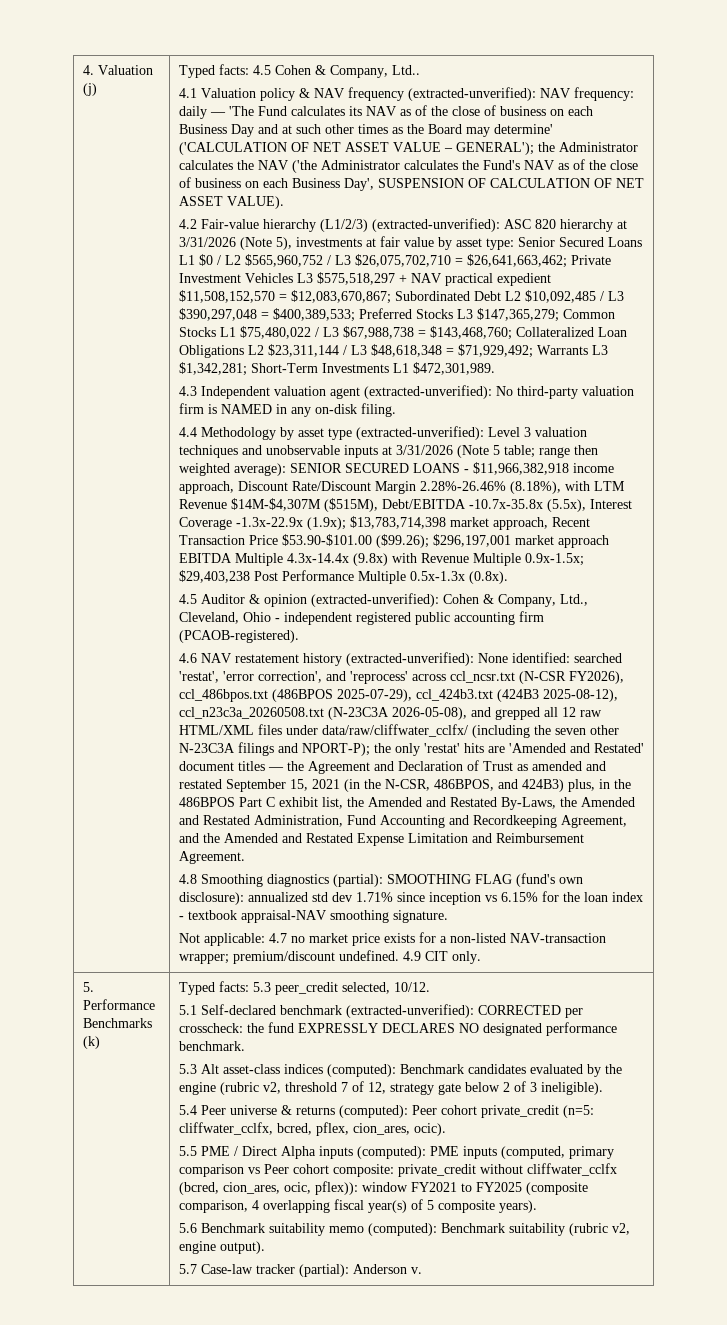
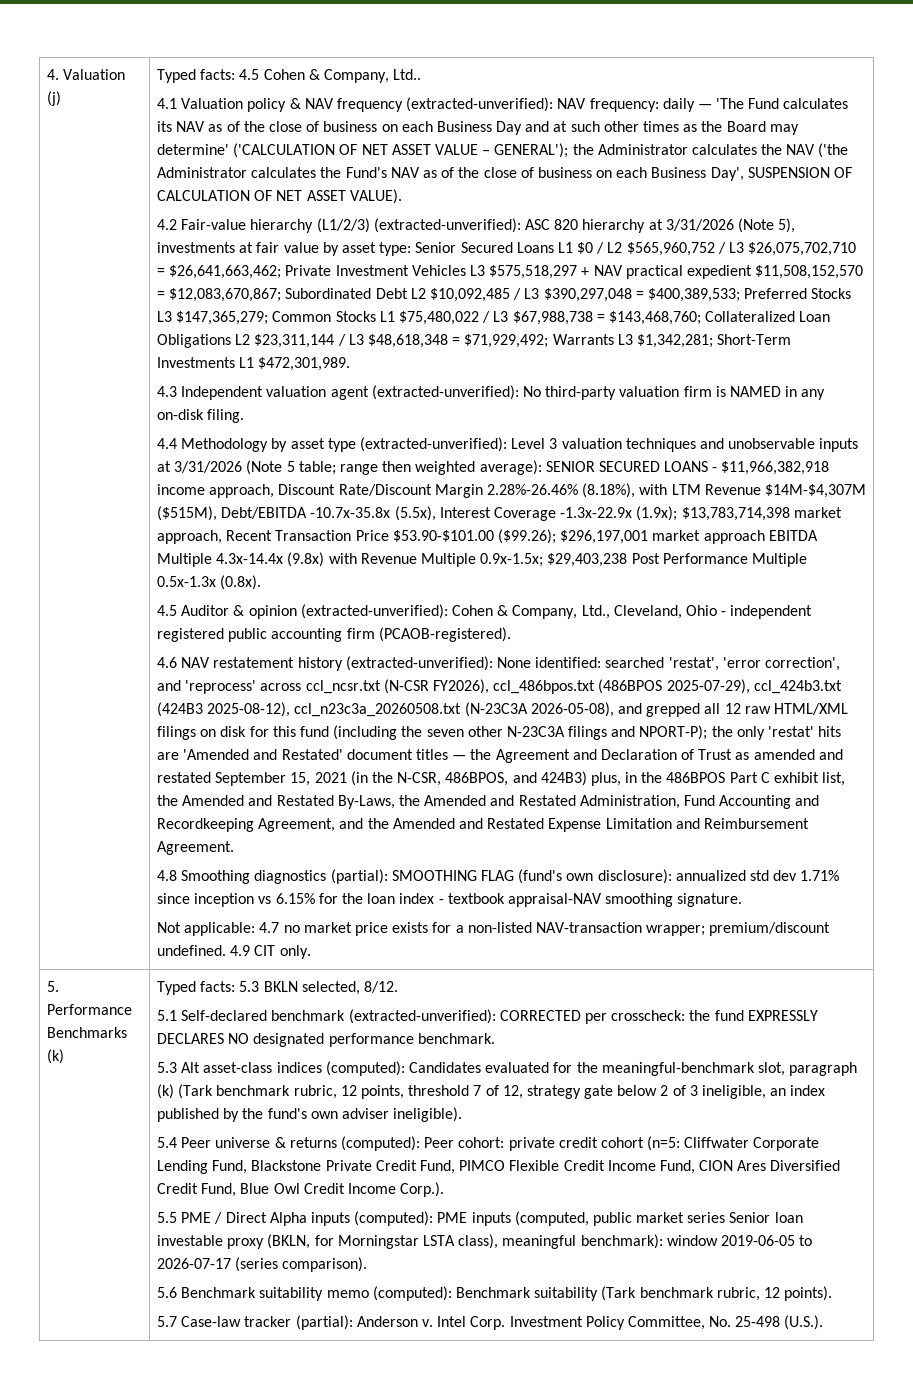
- searched 'restat', 'error correction', and 'reprocess' across ccl_ncsr.txt (N-CSR FY2026), ccl_486bpos.txt (486BPOS 2025-07-29), ccl_424b3.txt (424B3 2025-08-12), ccl_n23c3a_20260508.txt (N-23C3A 2026-05-08), and grepped all 12 raw HTML/XML files under data/raw/cliffwater_cclfx/ (including the seven other N-23C3A filings and NPORT-P);
+ searched 'restat', 'error correction', and 'reprocess' across ccl_ncsr.txt (N-CSR FY2026), ccl_486bpos.txt (486BPOS 2025-07-29), ccl_424b3.txt (424B3 2025-08-12), ccl_n23c3a_20260508.txt (N-23C3A 2026-05-08), and grepped all 12 raw HTML/XML filings on disk for this fund (including the seven other N-23C3A filings and NPORT-P);
- Typed facts: 5.3 peer_credit selected, 10/12.
+ Typed facts: 5.3 BKLN selected, 8/12.
- 5.3 Alt asset-class indices (computed): Benchmark candidates evaluated by the engine (rubric v2, threshold 7 of 12, strategy gate below 2 of 3 ineligible).
+ 5.3 Alt asset-class indices (computed): Candidates evaluated for the meaningful-benchmark slot, paragraph (k) (Tark benchmark rubric, 12 points, threshold 7 of 12, strategy gate below 2 of 3 ineligible, an index published by the fund's own adviser ineligible).
- 5.4 Peer universe & returns (computed): Peer cohort private_credit (n=5: cliffwater_cclfx, bcred, pflex, cion_ares, ocic).
+ 5.4 Peer universe & returns (computed): Peer cohort: private credit cohort (n=5: Cliffwater Corporate Lending Fund, Blackstone Private Credit Fund, PIMCO Flexible Credit Income Fund, CION Ares Diversified Credit Fund, Blue Owl Credit Income Corp.).
- 5.5 PME / Direct Alpha inputs (computed): PME inputs (computed, primary comparison vs Peer cohort composite: private_credit without cliffwater_cclfx (bcred, cion_ares, ocic, pflex)): window FY2021 to FY2025 (composite comparison, 4 overlapping fiscal year(s) of 5 composite years).
+ 5.5 PME / Direct Alpha inputs (computed): PME inputs (computed, public market series Senior loan investable proxy (BKLN, for Morningstar LSTA class), meaningful benchmark): window 2019-06-05 to 2026-07-17 (series comparison).
- 5.6 Benchmark suitability memo (computed): Benchmark suitability (rubric v2, engine output).
+ 5.6 Benchmark suitability memo (computed): Benchmark suitability (Tark benchmark rubric, 12 points).
+ Intel Corp. Investment Policy Committee, No. 25-498 (U.S.).

